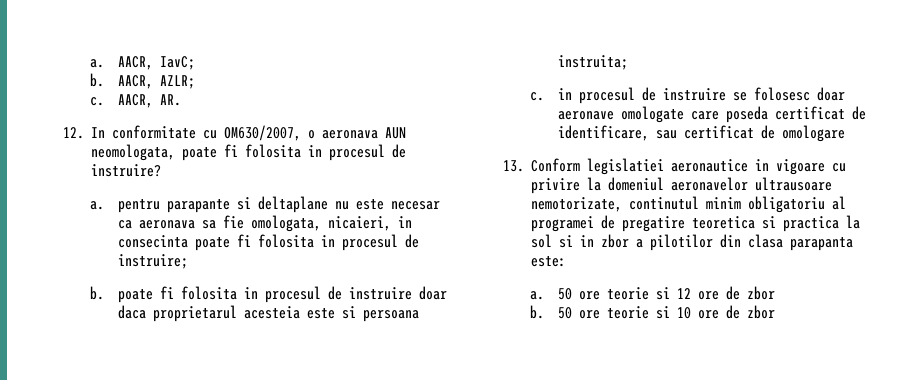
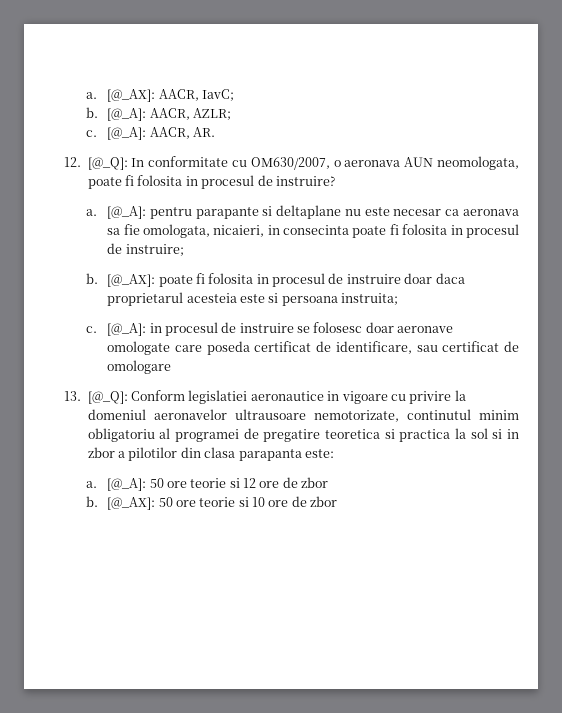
- a. AACR, IavC;
+ a. [@_AX]: AACR, IavC;
- AACR, AZLR;
+ [@_A]: AACR, AZLR;
- AACR, AR.
+ [@_A]: AACR, AR.
- 12. In conformitate cu OM630/2007, o aeronava AUN neomologata, poate fi folosita in procesul de instruire?
+ 12. [@_Q]: In conformitate cu OM630/2007, o aeronava AUN neomologata, poate fi folosita in procesul de instruire?
- a. pentru parapante si deltaplane nu este necesar ca aeronava sa fie omologata, nicaieri, in consecinta poate fi folosita in procesul de instruire;
+ a. [@_A]: pentru parapante si deltaplane nu este necesar ca aeronava sa fie omologata, nicaieri, in consecinta poate fi folosita in procesul de instruire;
- b. poate fi folosita in procesul de instruire doar daca proprietarul acesteia este si persoana instruita;
+ b. [@_AX]: poate fi folosita in procesul de instruire doar daca proprietarul acesteia este si persoana instruita;
- c. in procesul de instruire se folosesc doar aeronave omologate care poseda certificat de identificare, sau certificat de omologare
+ c. [@_A]: in procesul de instruire se folosesc doar aeronave omologate care poseda certificat de identificare, sau certificat de omologare
- 13. Conform legislatiei aeronautice in vigoare cu privire la domeniul aeronavelor ultrausoare nemotorizate, continutul minim obligatoriu al programei de pregatire teoretica si practica la sol si in zbor a pilotilor din clasa parapanta este:
+ 13. [@_Q]: Conform legislatiei aeronautice in vigoare cu privire la domeniul aeronavelor ultrausoare nemotorizate, continutul minim obligatoriu al programei de pregatire teoretica si practica la sol si in zbor a pilotilor din clasa parapanta este:
- 50 ore teorie si 12 ore de zbor
+ [@_A]: 50 ore teorie si 12 ore de zbor
- 50 ore teorie si 10 ore de zbor
+ [@_AX]: 50 ore teorie si 10 ore de zbor

